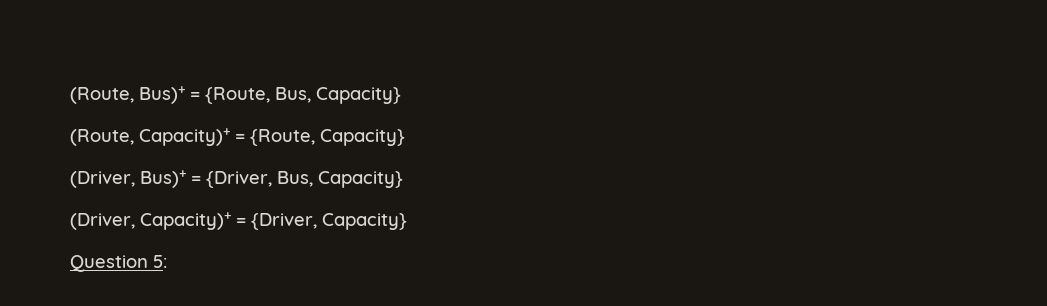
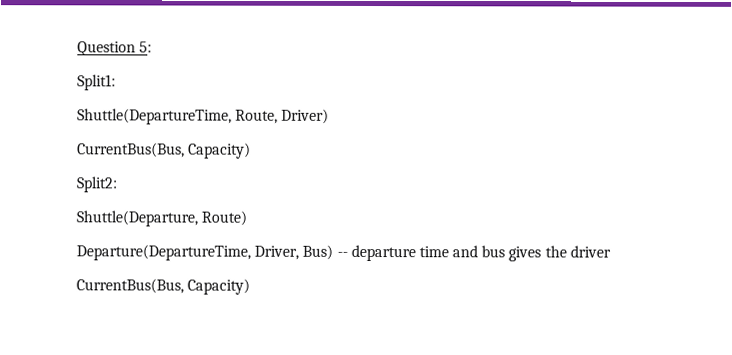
- (Route, Bus)+ = {Route, Bus, Capacity}
- (Route, Capacity)+ = {Route, Capacity}
- (Driver, Bus)+ = {Driver, Bus, Capacity}
- (Driver, Capacity)+ = {Driver, Capacity}
  Question 5:
+ Split1:
+ Shuttle(DepartureTime, Route, Driver)
+ CurrentBus(Bus, Capacity)
+ Split2:
+ Shuttle(Departure, Route)
+ Departure(DepartureTime, Driver, Bus) -- departure time and bus gives the driver
+ CurrentBus(Bus, Capacity)

